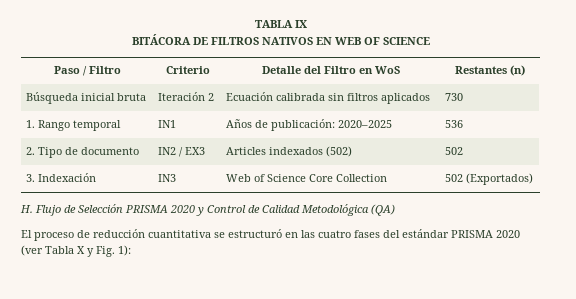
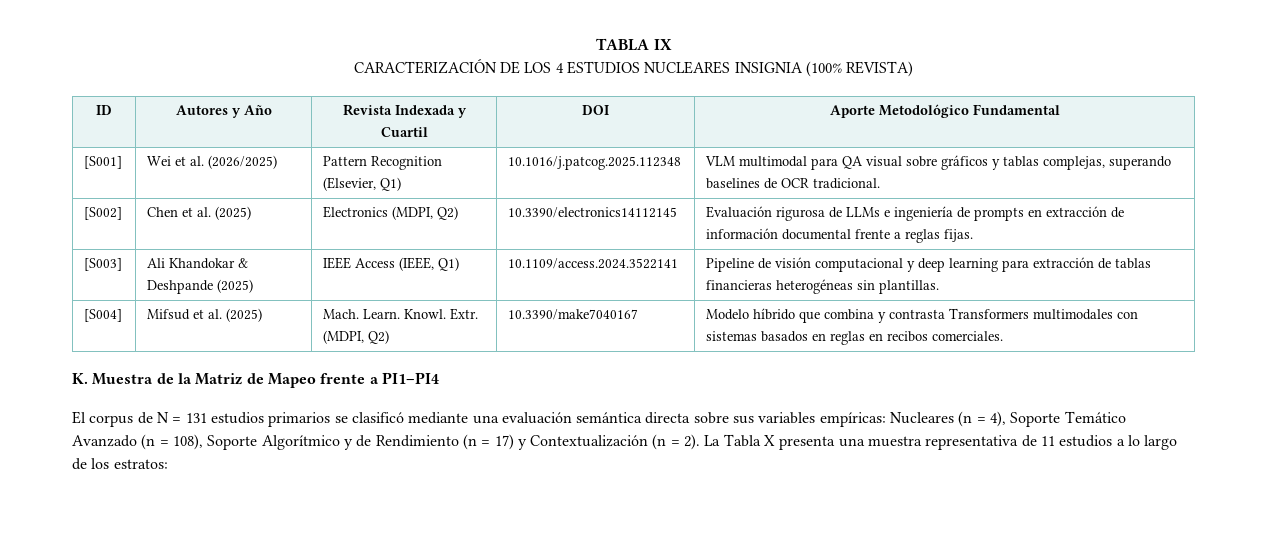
- BITÁCORA DE FILTROS NATIVOS EN WEB OF SCIENCE
- Paso / Filtro | Criterio | Detalle del Filtro en WoS | Restantes (n)
- Búsqueda inicial bruta | Iteración 2 | Ecuación calibrada sin filtros aplicados | 730
- 1. Rango temporal | IN1 | Años de publicación: 2020–2025 | 536
- 2. Tipo de documento | IN2 / EX3 | Articles indexados (502) | 502
- 3. Indexación | IN3 | Web of Science Core Collection | 502 (Exportados)
- H. Flujo de Selección PRISMA 2020 y Control de Calidad Metodológica (QA)
- El proceso de reducción cuantitativa se estructuró en las cuatro fases del estándar PRISMA 2020 (ver Tabla X y Fig. 1):
+ CARACTERIZACIÓN DE LOS 4 ESTUDIOS NUCLEARES INSIGNIA (100% REVISTA)
+ ID | Autores y Año | Revista Indexada y Cuartil | DOI | Aporte Metodológico Fundamental
+ [S001] | Wei et al. (2026/2025) | Pattern Recognition (Elsevier, Q1) | 10.1016/j.patcog.2025.112348 | VLM multimodal para QA visual sobre gráficos y tablas complejas, superando baselines de OCR tradicional.
+ [S002] | Chen et al. (2025) | Electronics (MDPI, Q2) | 10.3390/electronics14112145 | Evaluación rigurosa de LLMs e ingeniería de prompts en extracción de información documental frente a reglas fijas.
+ [S003] | Ali Khandokar & Deshpande (2025) | IEEE Access (IEEE, Q1) | 10.1109/access.2024.3522141 | Pipeline de visión computacional y deep learning para extracción de tablas financieras heterogéneas sin plantillas.
+ [S004] | Mifsud et al. (2025) | Mach. Learn. Knowl. Extr. (MDPI, Q2) | 10.3390/make7040167 | Modelo híbrido que combina y contrasta Transformers multimodales con sistemas basados en reglas en recibos comerciales.
+ K. Muestra de la Matriz de Mapeo frente a PI1–PI4
+ El corpus de N = 131 estudios primarios se clasificó mediante una evaluación semántica directa sobre sus variables empíricas: Nucleares (n = 4), Soporte Temático Avanzado (n = 108), Soporte Algorítmico y de Rendimiento (n = 17) y Contextualización (n = 2). La Tabla X presenta una muestra representativa de 11 estudios a lo largo de los estratos:

